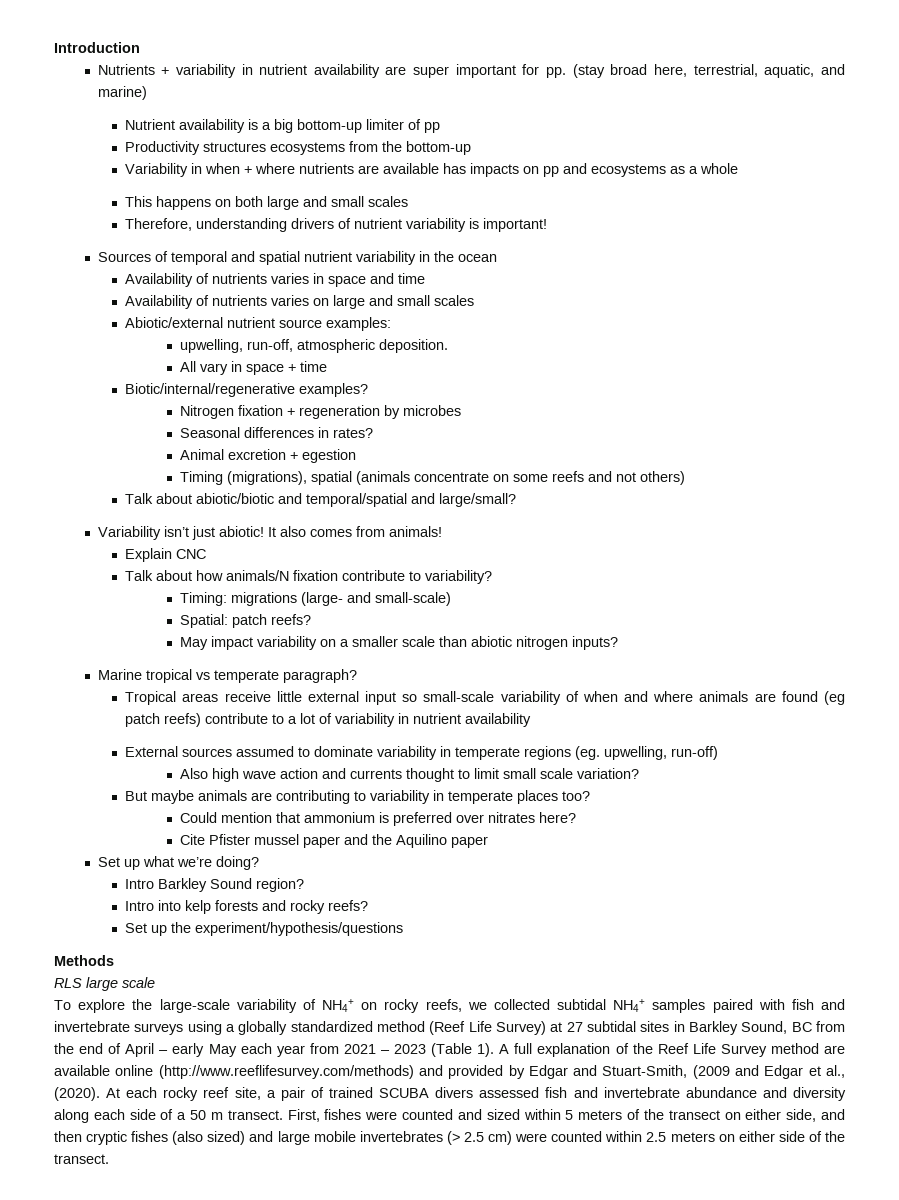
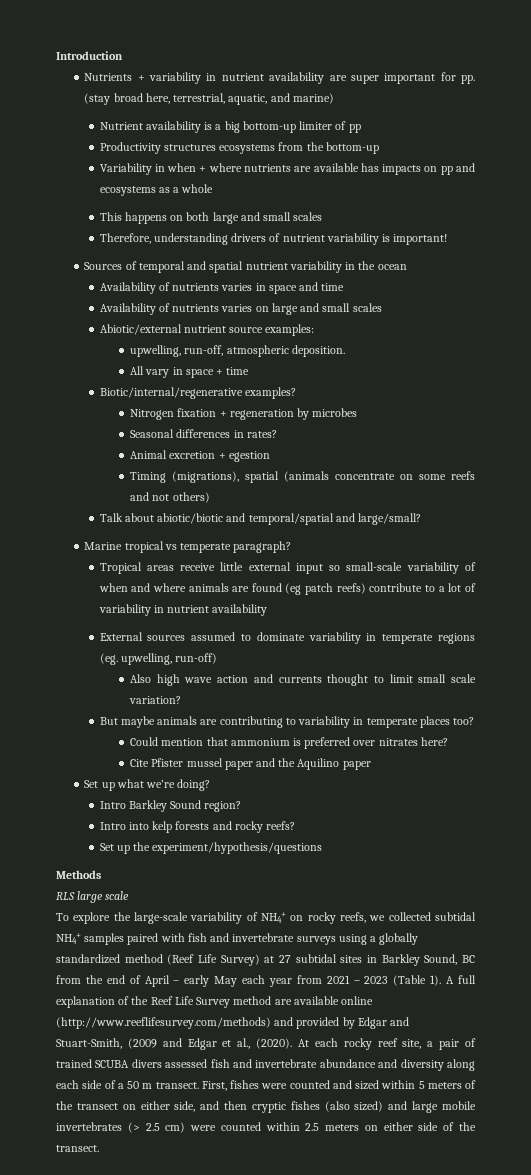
- Variability isn’t just abiotic! It also comes from animals!
- Explain CNC
- Talk about how animals/N fixation contribute to variability?
- Timing: migrations (large- and small-scale)
- Spatial: patch reefs?
- May impact variability on a smaller scale than abiotic nitrogen inputs?

